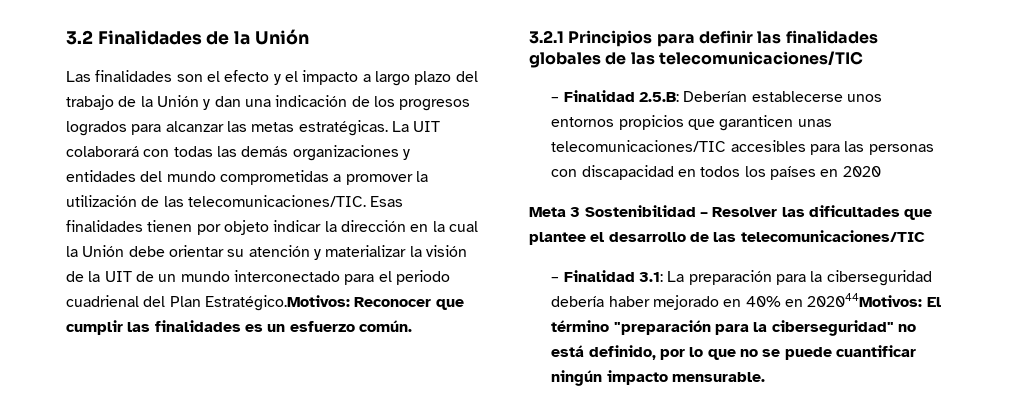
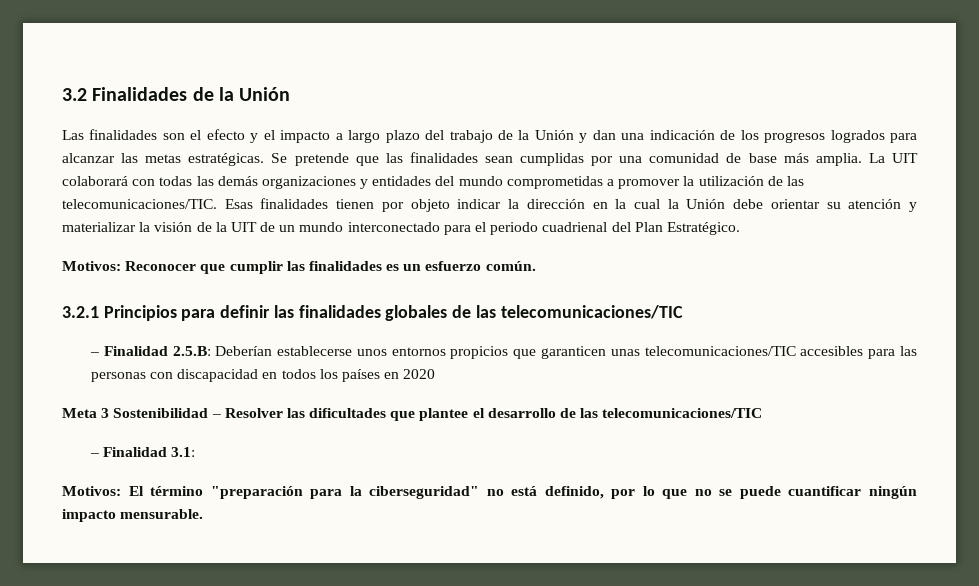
+ Se pretende que las finalidades sean cumplidas por una comunidad de base más amplia.
- Esas finalidades tienen por objeto indicar la dirección en la cual la Unión debe orientar su atención y materializar la visión de la UIT de un mundo interconectado para el periodo cuadrienal del Plan Estratégico.Motivos: Reconocer que cumplir las finalidades es un esfuerzo común.
+ Esas finalidades tienen por objeto indicar la dirección en la cual la Unión debe orientar su atención y materializar la visión de la UIT de un mundo interconectado para el periodo cuadrienal del Plan Estratégico.
+ Motivos: Reconocer que cumplir las finalidades es un esfuerzo común.
- – Finalidad 3.1: La preparación para la ciberseguridad debería haber mejorado en 40% en 202044Motivos: El término "preparación para la ciberseguridad" no está definido, por lo que no se puede cuantificar ningún impacto mensurable.
+ – Finalidad 3.1:
+ Motivos: El término "preparación para la ciberseguridad" no está definido, por lo que no se puede cuantificar ningún impacto mensurable.

